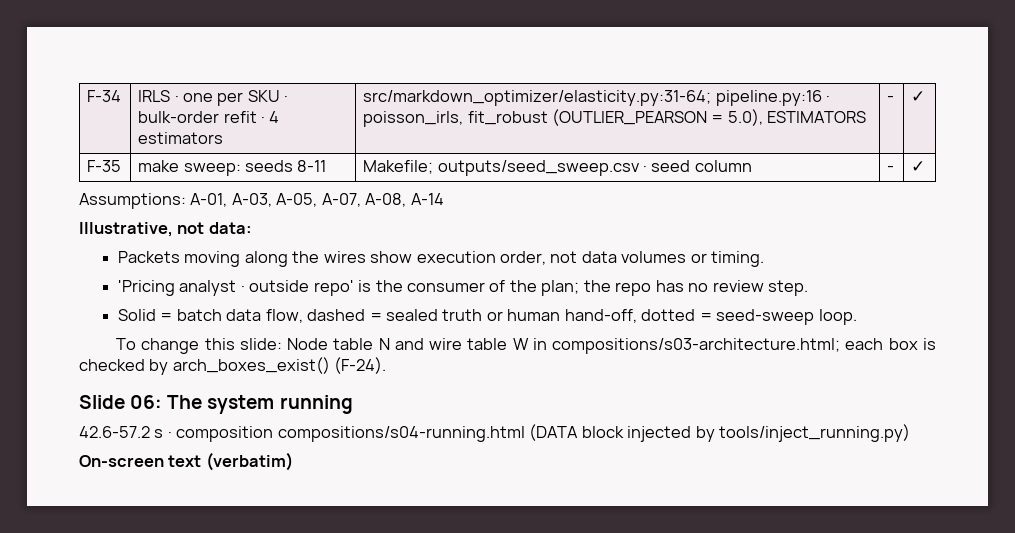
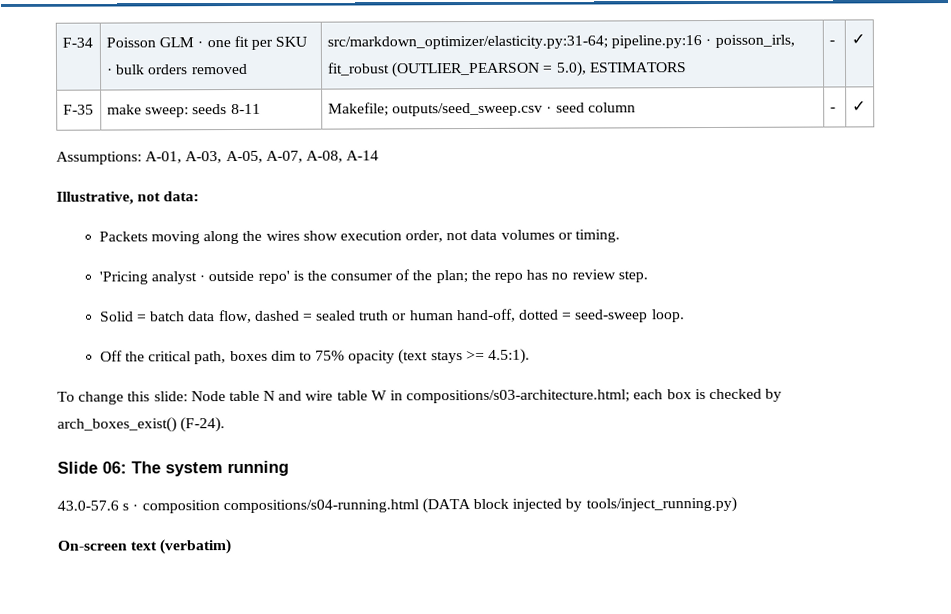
- F-34 | IRLS · one per SKU · bulk-order refit · 4 estimators | src/markdown_optimizer/elasticity.py:31-64; pipeline.py:16 · poisson_irls, fit_robust (OUTLIER_PEARSON = 5.0), ESTIMATORS | - | ✓
+ F-34 | Poisson GLM · one fit per SKU · bulk orders removed | src/markdown_optimizer/elasticity.py:31-64; pipeline.py:16 · poisson_irls, fit_robust (OUTLIER_PEARSON = 5.0), ESTIMATORS | - | ✓
+ Off the critical path, boxes dim to 75% opacity (text stays >= 4.5:1).
- 42.6-57.2 s · composition compositions/s04-running.html (DATA block injected by tools/inject_running.py)
+ 43.0-57.6 s · composition compositions/s04-running.html (DATA block injected by tools/inject_running.py)

